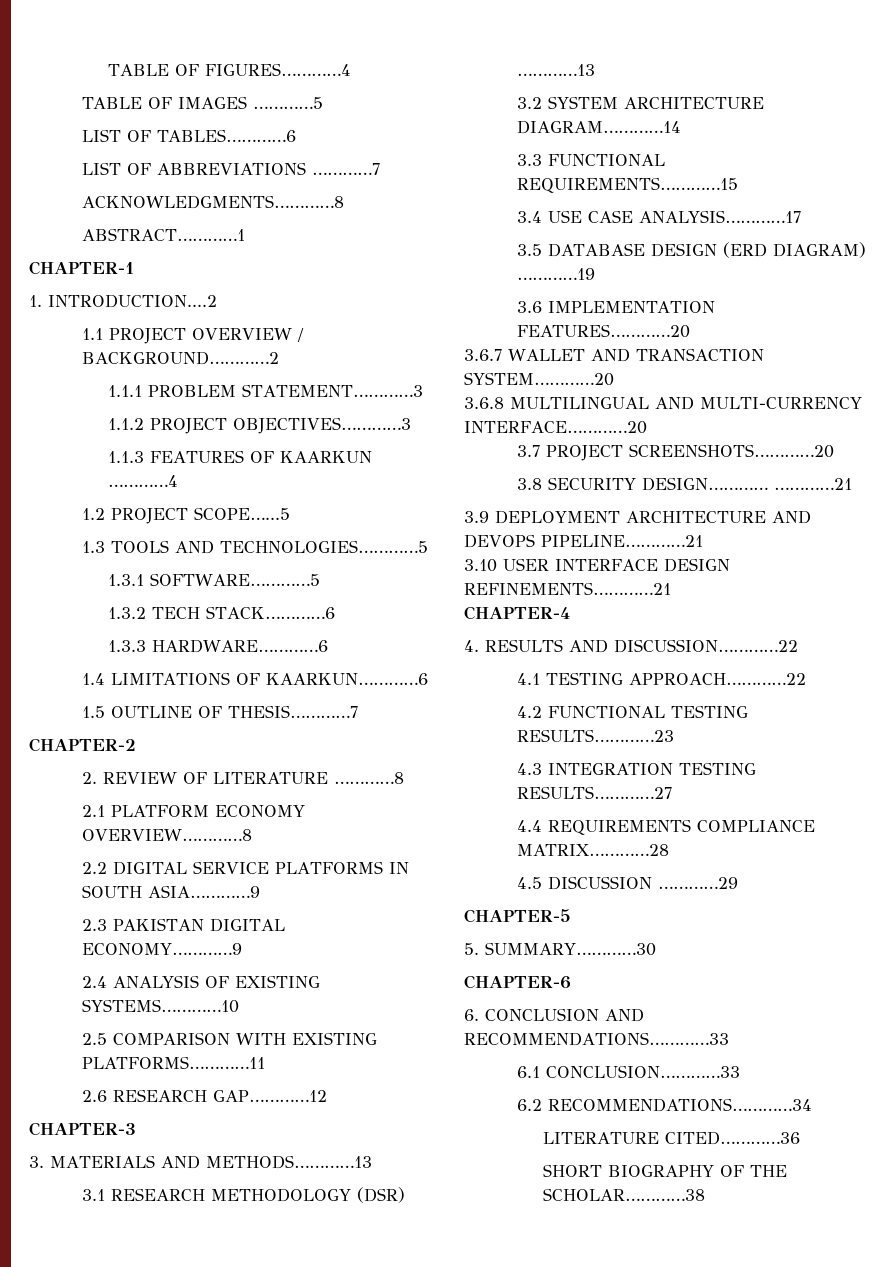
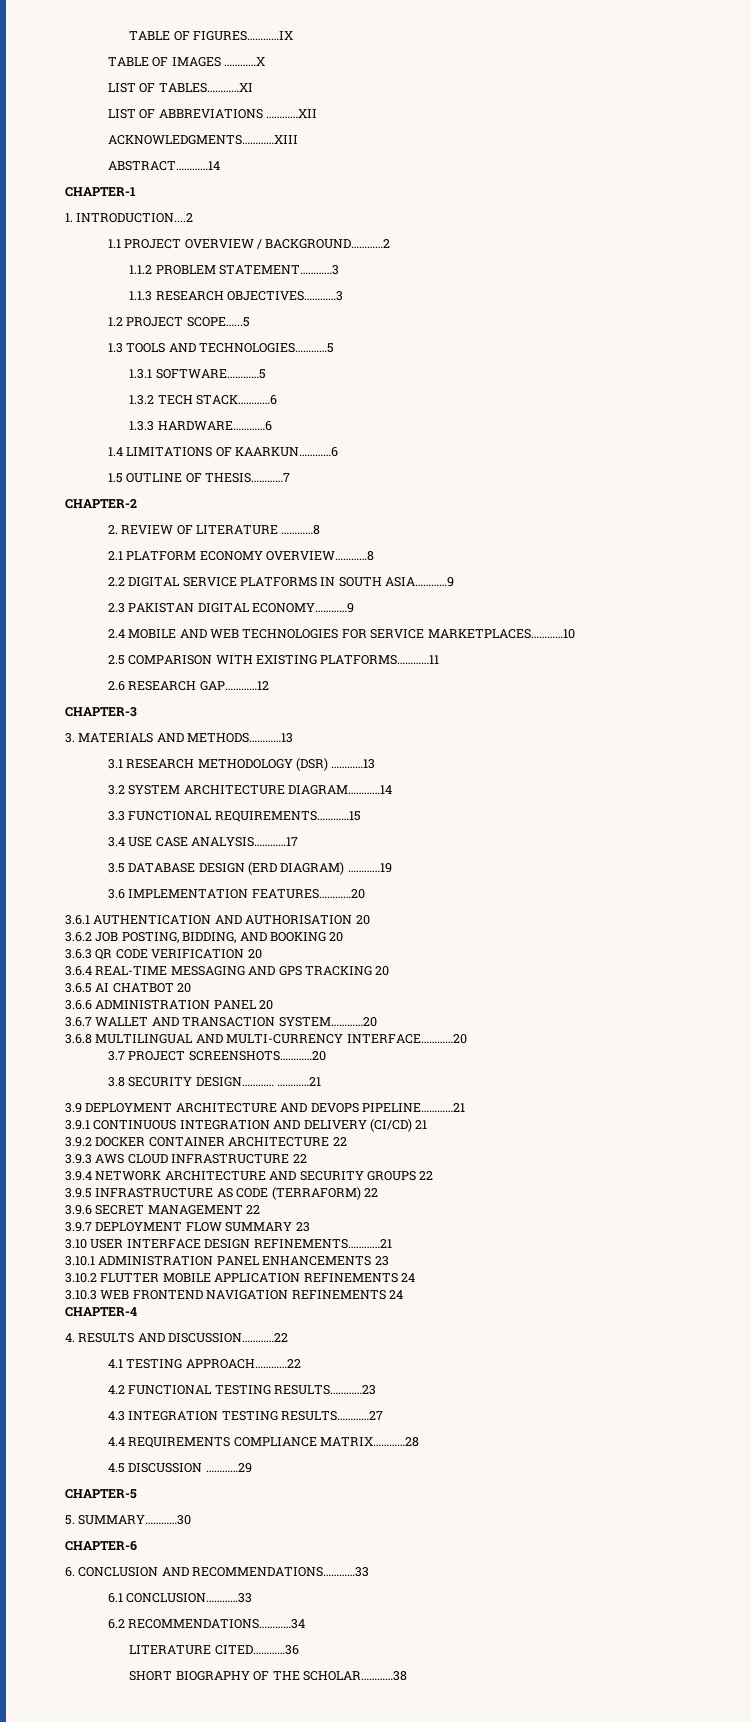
- TABLE OF FIGURES…………4
+ TABLE OF FIGURES…………IX
- TABLE OF IMAGES …………5
- LIST OF TABLES…………6
+ TABLE OF IMAGES …………X
+ LIST OF TABLES…………XI
- LIST OF ABBREVIATIONS …………7
- ACKNOWLEDGMENTS…………8
- ABSTRACT…………1
+ LIST OF ABBREVIATIONS …………XII
+ ACKNOWLEDGMENTS…………XIII
+ ABSTRACT…………14
- 1.1.1 PROBLEM STATEMENT…………3
+ 1.1.2 PROBLEM STATEMENT…………3
- 1.1.2 PROJECT OBJECTIVES…………3
+ 1.1.3 RESEARCH OBJECTIVES…………3
- 1.1.3 FEATURES OF KAARKUN …………4
- 2.4 ANALYSIS OF EXISTING SYSTEMS…………10
+ 2.4 MOBILE AND WEB TECHNOLOGIES FOR SERVICE MARKETPLACES…………10
+ 3.6.1 AUTHENTICATION AND AUTHORISATION 20
+ 3.6.2 JOB POSTING, BIDDING, AND BOOKING 20
+ 3.6.3 QR CODE VERIFICATION 20
+ 3.6.4 REAL-TIME MESSAGING AND GPS TRACKING 20
+ 3.6.5 AI CHATBOT 20
+ 3.6.6 ADMINISTRATION PANEL 20
+ 3.9.1 CONTINUOUS INTEGRATION AND DELIVERY (CI/CD) 21
+ 3.9.2 DOCKER CONTAINER ARCHITECTURE 22
+ 3.9.3 AWS CLOUD INFRASTRUCTURE 22
+ 3.9.4 NETWORK ARCHITECTURE AND SECURITY GROUPS 22
+ 3.9.5 INFRASTRUCTURE AS CODE (TERRAFORM) 22
+ 3.9.6 SECRET MANAGEMENT 22
+ 3.9.7 DEPLOYMENT FLOW SUMMARY 23
+ 3.10.1 ADMINISTRATION PANEL ENHANCEMENTS 23
+ 3.10.2 FLUTTER MOBILE APPLICATION REFINEMENTS 24
+ 3.10.3 WEB FRONTEND NAVIGATION REFINEMENTS 24

